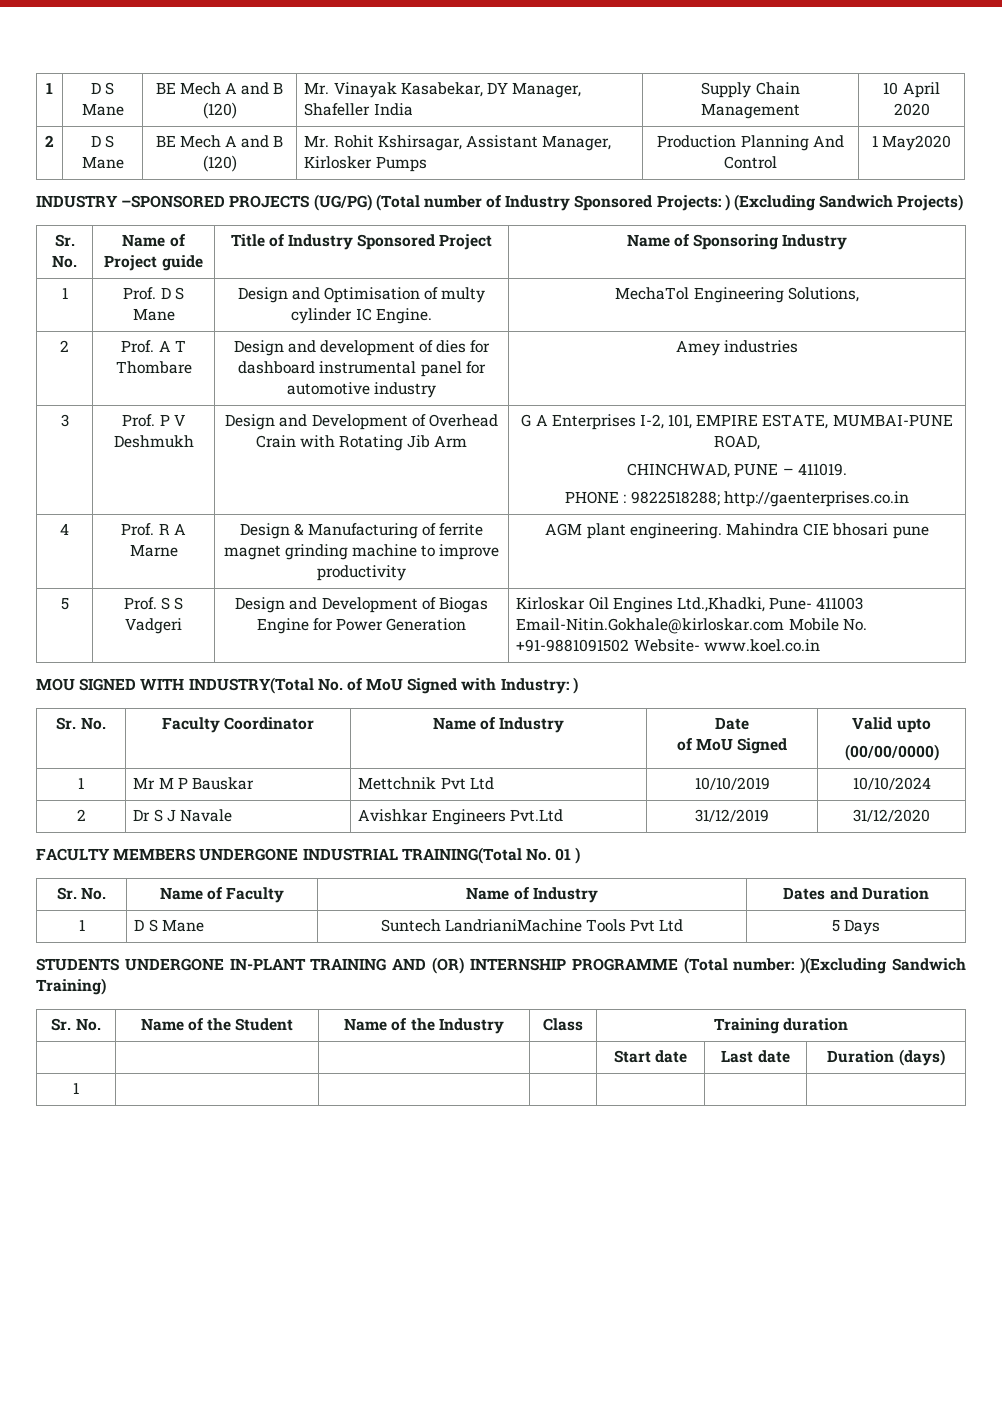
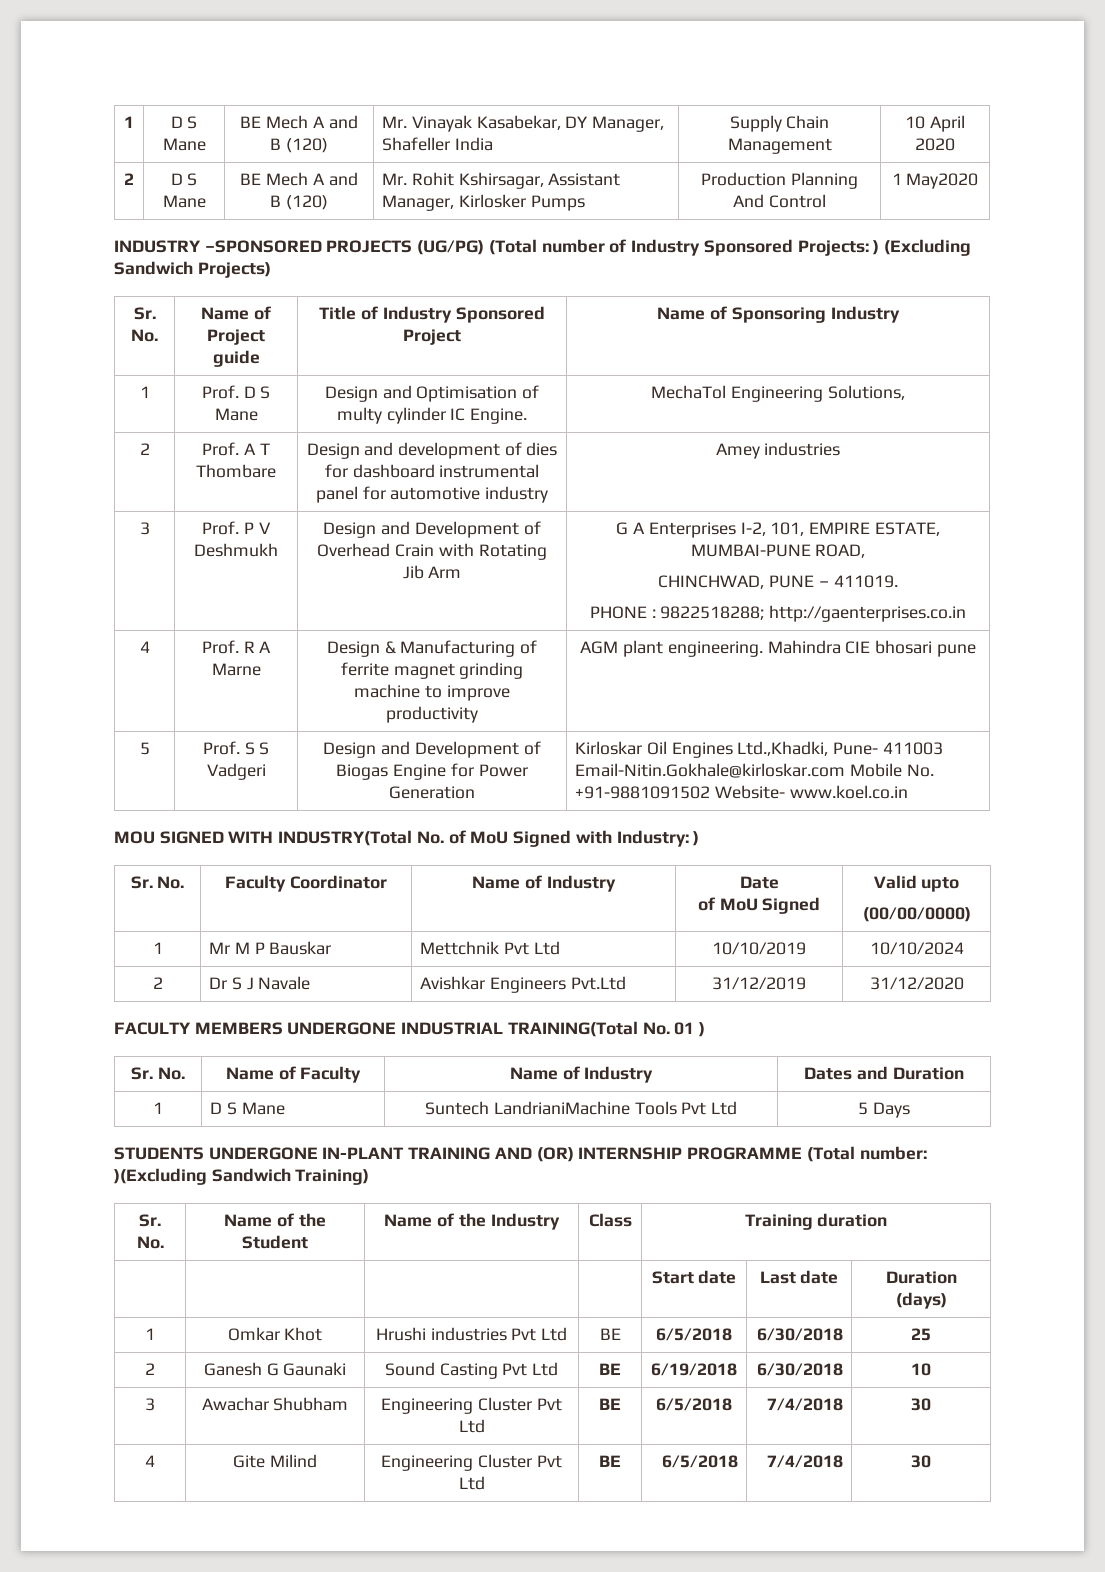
- 1 | | | | | |
+ 1 | Omkar Khot | Hrushi industries Pvt Ltd | BE | 6/5/2018 | 6/30/2018 | 25
+ 2 | Ganesh G Gaunaki | Sound Casting Pvt Ltd | BE | 6/19/2018 | 6/30/2018 | 10
+ 3 | Awachar Shubham | Engineering Cluster Pvt Ltd | BE | 6/5/2018 | 7/4/2018 | 30
+ 4 | Gite Milind | Engineering Cluster Pvt Ltd | BE | 6/5/2018 | 7/4/2018 | 30

